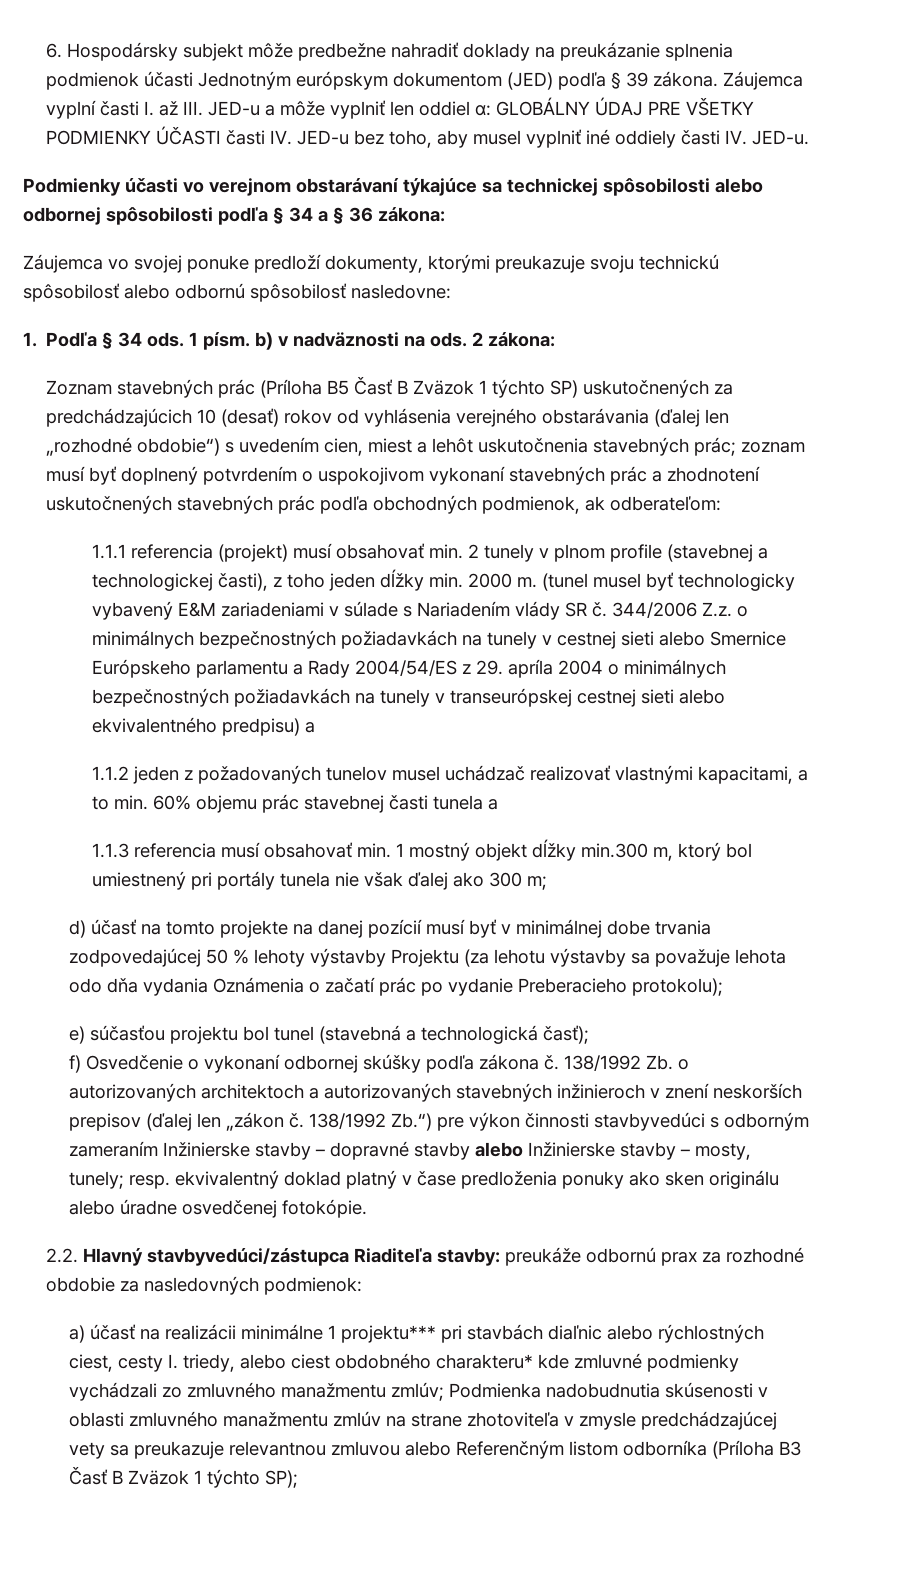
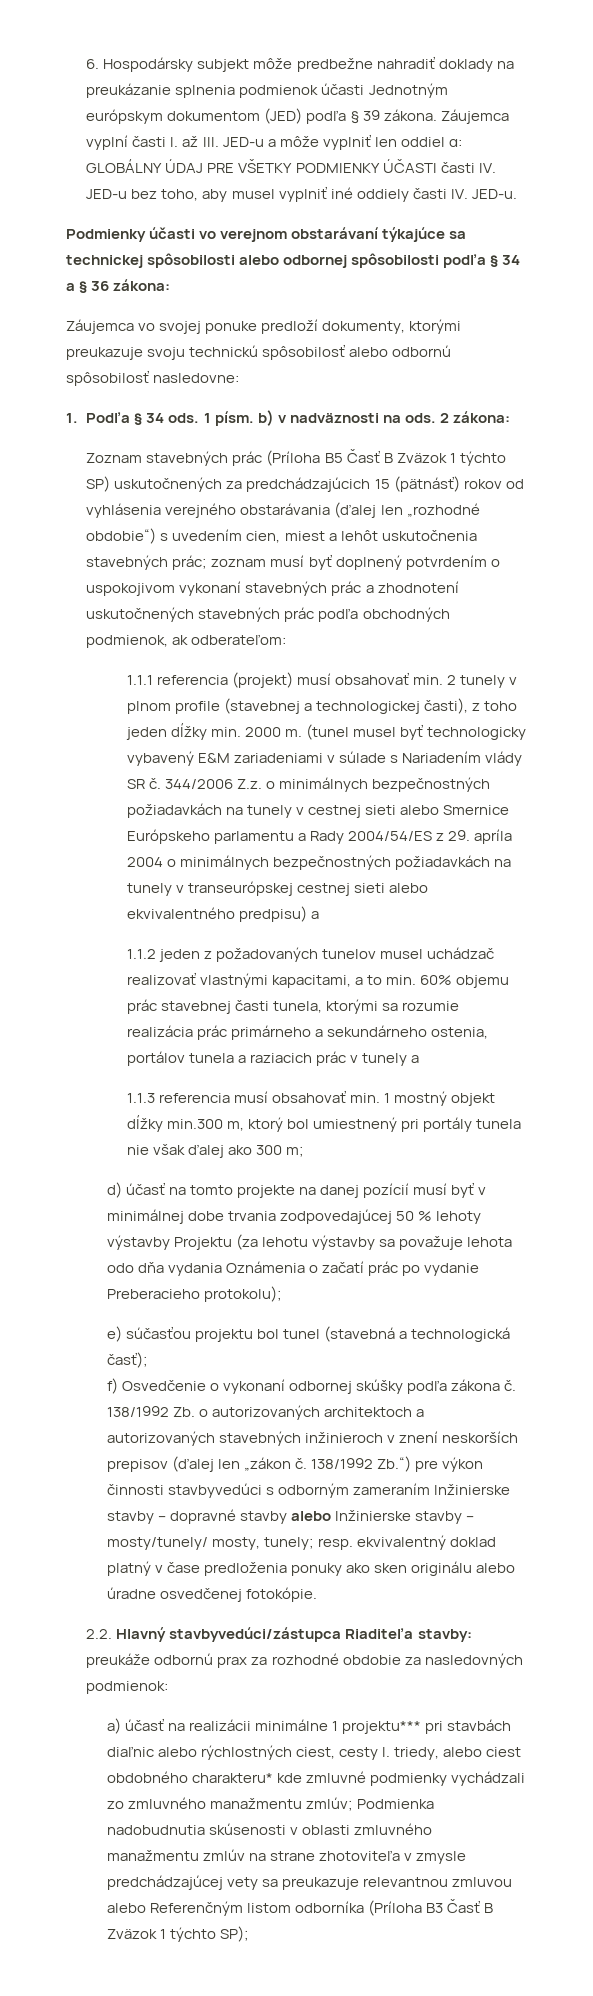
- Zoznam stavebných prác (Príloha B5 Časť B Zväzok 1 týchto SP) uskutočnených za predchádzajúcich 10 (desať) rokov od vyhlásenia verejného obstarávania (ďalej len „rozhodné obdobie“) s uvedením cien, miest a lehôt uskutočnenia stavebných prác; zoznam musí byť doplnený potvrdením o uspokojivom vykonaní stavebných prác a zhodnotení uskutočnených stavebných prác podľa obchodných podmienok, ak odberateľom:
+ Zoznam stavebných prác (Príloha B5 Časť B Zväzok 1 týchto SP) uskutočnených za predchádzajúcich 15 (pätnásť) rokov od vyhlásenia verejného obstarávania (ďalej len „rozhodné obdobie“) s uvedením cien, miest a lehôt uskutočnenia stavebných prác; zoznam musí byť doplnený potvrdením o uspokojivom vykonaní stavebných prác a zhodnotení uskutočnených stavebných prác podľa obchodných podmienok, ak odberateľom:
- 1.1.2 jeden z požadovaných tunelov musel uchádzač realizovať vlastnými kapacitami, a to min. 60% objemu prác stavebnej časti tunela a
+ 1.1.2 jeden z požadovaných tunelov musel uchádzač realizovať vlastnými kapacitami, a to min. 60% objemu prác stavebnej časti tunela, ktorými sa rozumie realizácia prác primárneho a sekundárneho ostenia, portálov tunela a raziacich prác v tunely a
- 138/1992 Zb.“) pre výkon činnosti stavbyvedúci s odborným zameraním Inžinierske stavby – dopravné stavby alebo Inžinierske stavby – mosty, tunely; resp. ekvivalentný doklad platný v čase predloženia ponuky ako sken originálu alebo úradne osvedčenej fotokópie.
+ 138/1992 Zb.“) pre výkon činnosti stavbyvedúci s odborným zameraním Inžinierske stavby – dopravné stavby alebo Inžinierske stavby – mosty/tunely/ mosty, tunely; resp. ekvivalentný doklad platný v čase predloženia ponuky ako sken originálu alebo úradne osvedčenej fotokópie.

